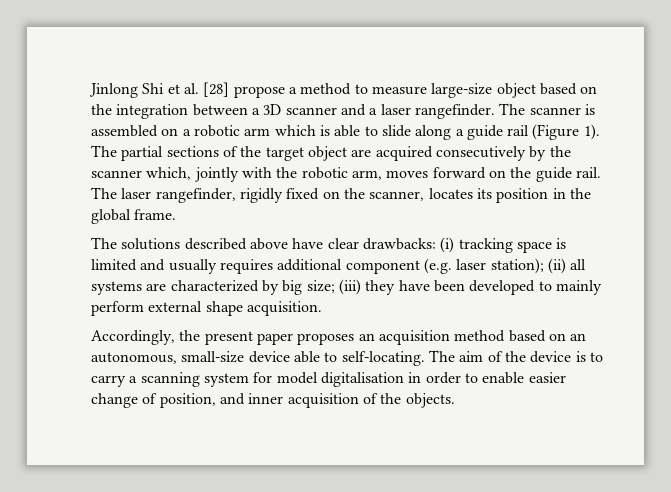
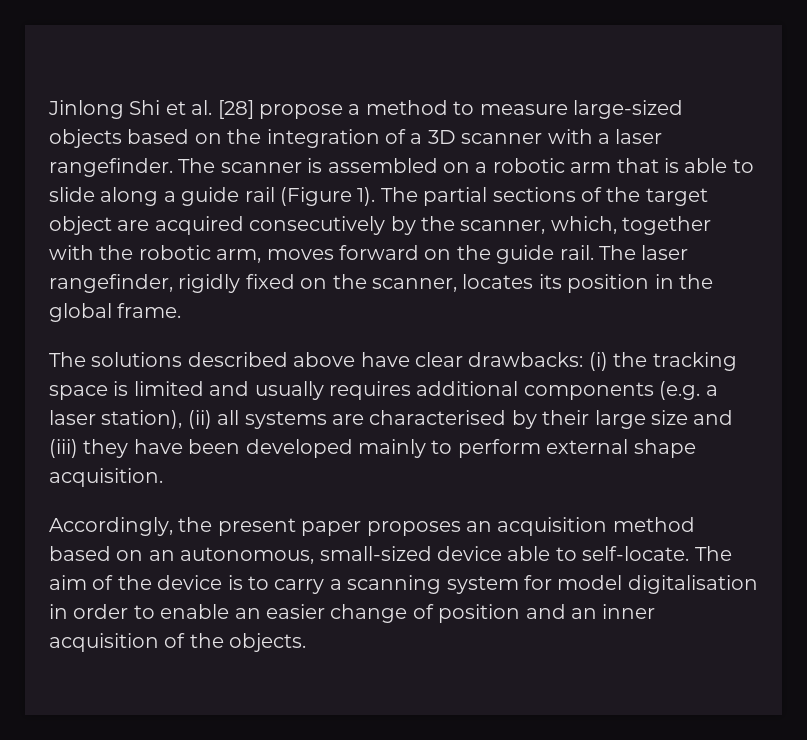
- Jinlong Shi et al. [28] propose a method to measure large-size object based on the integration between a 3D scanner and a laser rangefinder.
+ Jinlong Shi et al. [28] propose a method to measure large-sized objects based on the integration of a 3D scanner with a laser rangefinder.
- The scanner is assembled on a robotic arm which is able to slide along a guide rail (Figure 1).
+ The scanner is assembled on a robotic arm that is able to slide along a guide rail (Figure 1).
- The partial sections of the target object are acquired consecutively by the scanner which, jointly with the robotic arm, moves forward on the guide rail.
+ The partial sections of the target object are acquired consecutively by the scanner, which, together with the robotic arm, moves forward on the guide rail.
- The solutions described above have clear drawbacks: (i) tracking space is limited and usually requires additional component (e.g. laser station); (ii) all systems are characterized by big size; (iii) they have been developed to mainly perform external shape acquisition.
+ The solutions described above have clear drawbacks: (i) the tracking space is limited and usually requires additional components (e.g. a laser station), (ii) all systems are characterised by their large size and (iii) they have been developed mainly to perform external shape acquisition.
- Accordingly, the present paper proposes an acquisition method based on an autonomous, small-size device able to self-locating.
+ Accordingly, the present paper proposes an acquisition method based on an autonomous, small-sized device able to self-locate.
- The aim of the device is to carry a scanning system for model digitalisation in order to enable easier change of position, and inner acquisition of the objects.
+ The aim of the device is to carry a scanning system for model digitalisation in order to enable an easier change of position and an inner acquisition of the objects.

